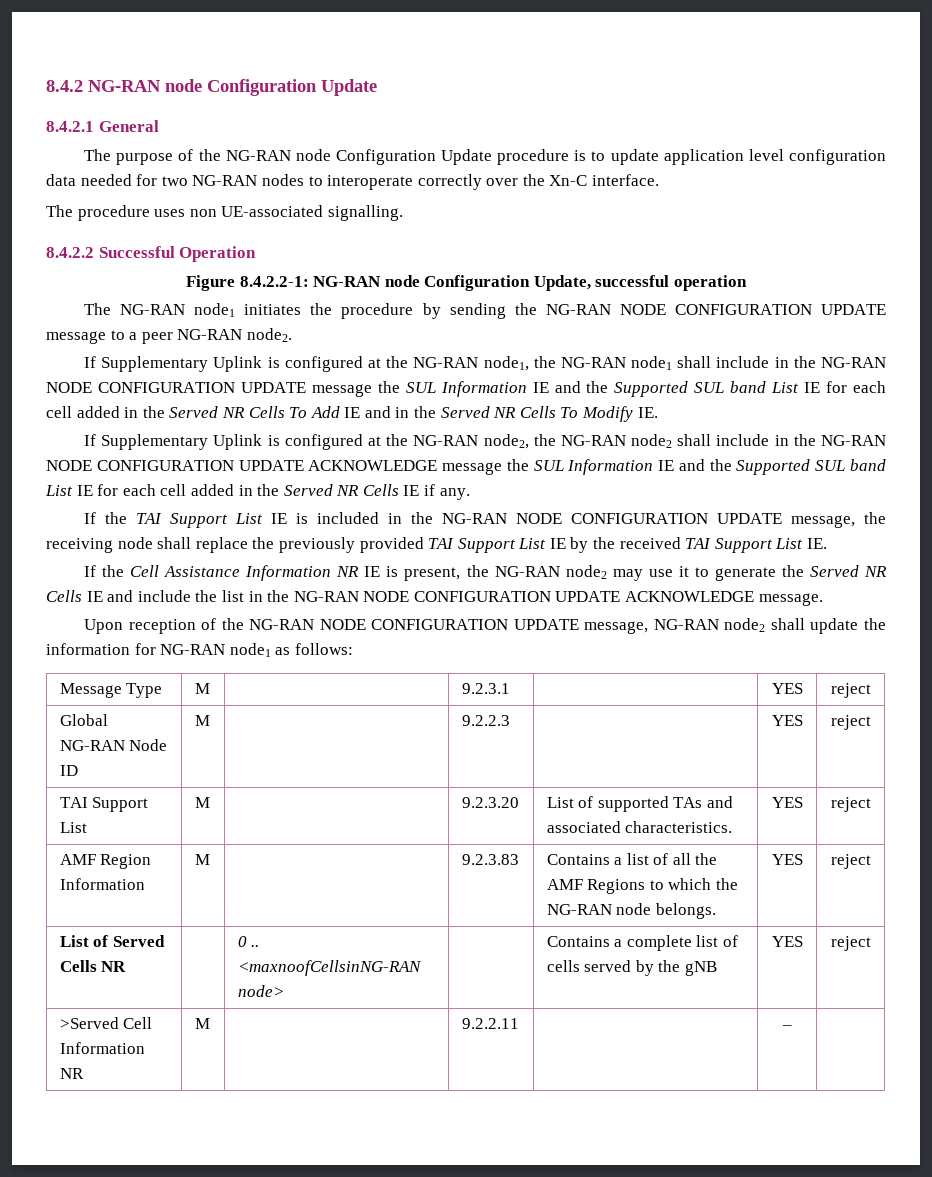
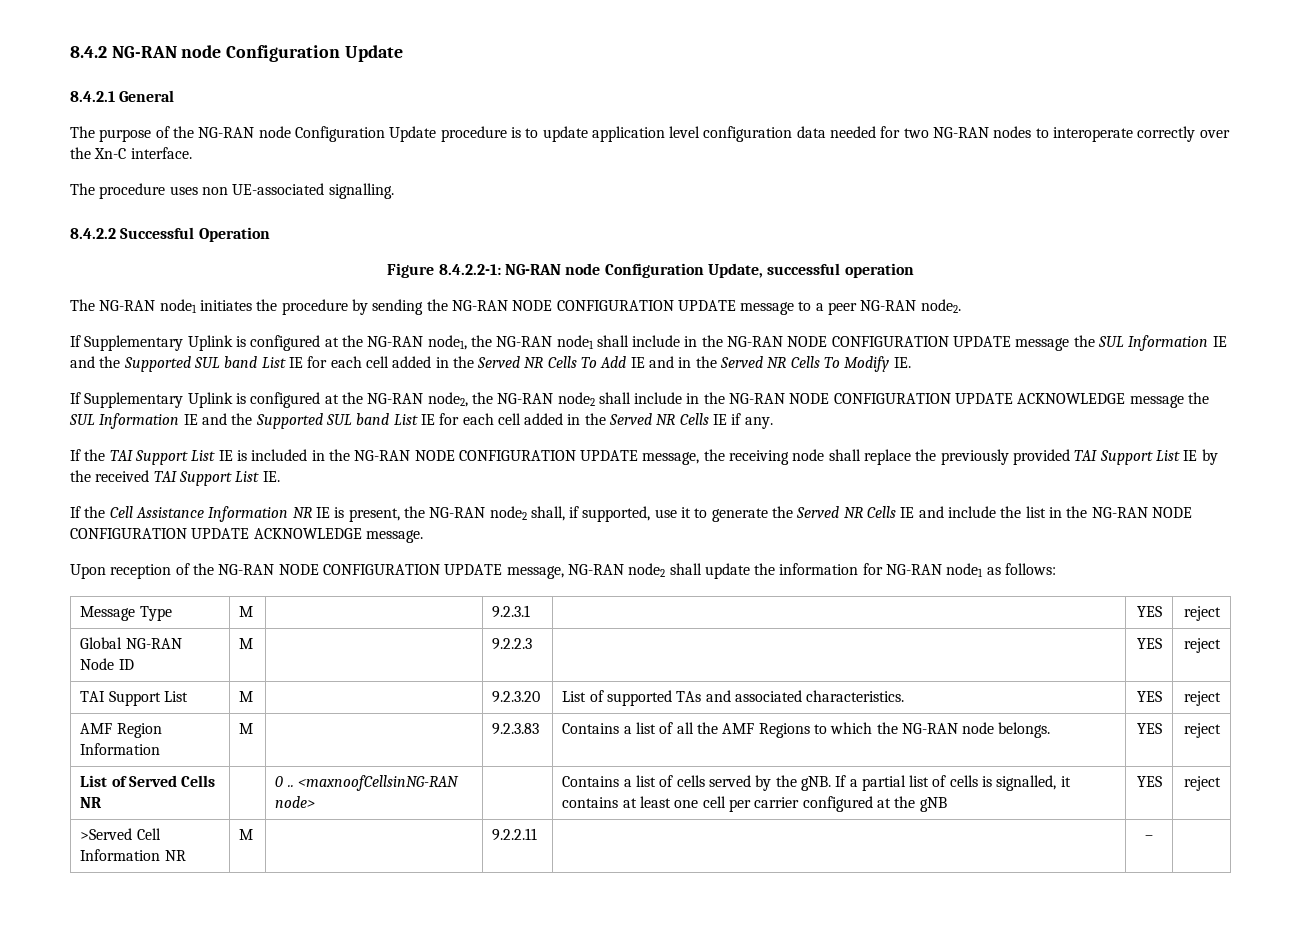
- If the Cell Assistance Information NR IE is present, the NG-RAN node2 may use it to generate the Served NR Cells IE and include the list in the NG-RAN NODE CONFIGURATION UPDATE ACKNOWLEDGE message.
+ If the Cell Assistance Information NR IE is present, the NG-RAN node2 shall, if supported, use it to generate the Served NR Cells IE and include the list in the NG-RAN NODE CONFIGURATION UPDATE ACKNOWLEDGE message.
- List of Served Cells NR | | 0 .. <maxnoofCellsinNG-RAN node> | | Contains a complete list of cells served by the gNB | YES | reject
+ List of Served Cells NR | | 0 .. <maxnoofCellsinNG-RAN node> | | Contains a list of cells served by the gNB. If a partial list of cells is signalled, it contains at least one cell per carrier configured at the gNB | YES | reject

